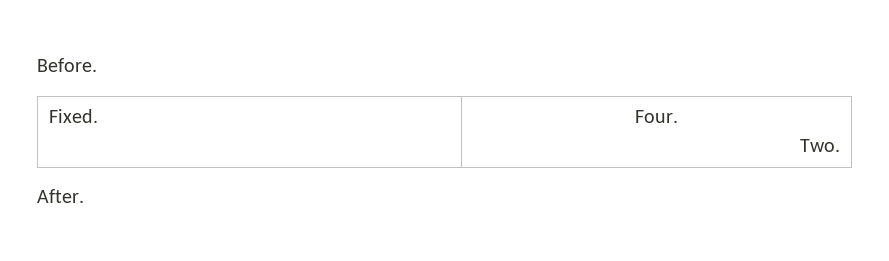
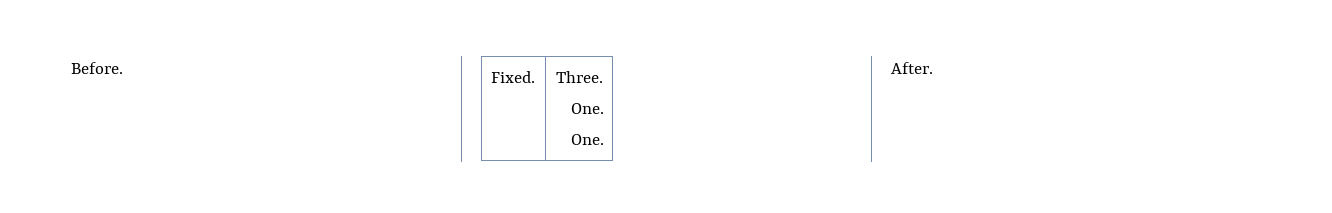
- Fixed. | Four.
- Two.
+ Fixed. | Three.
+ One.
+ One.

